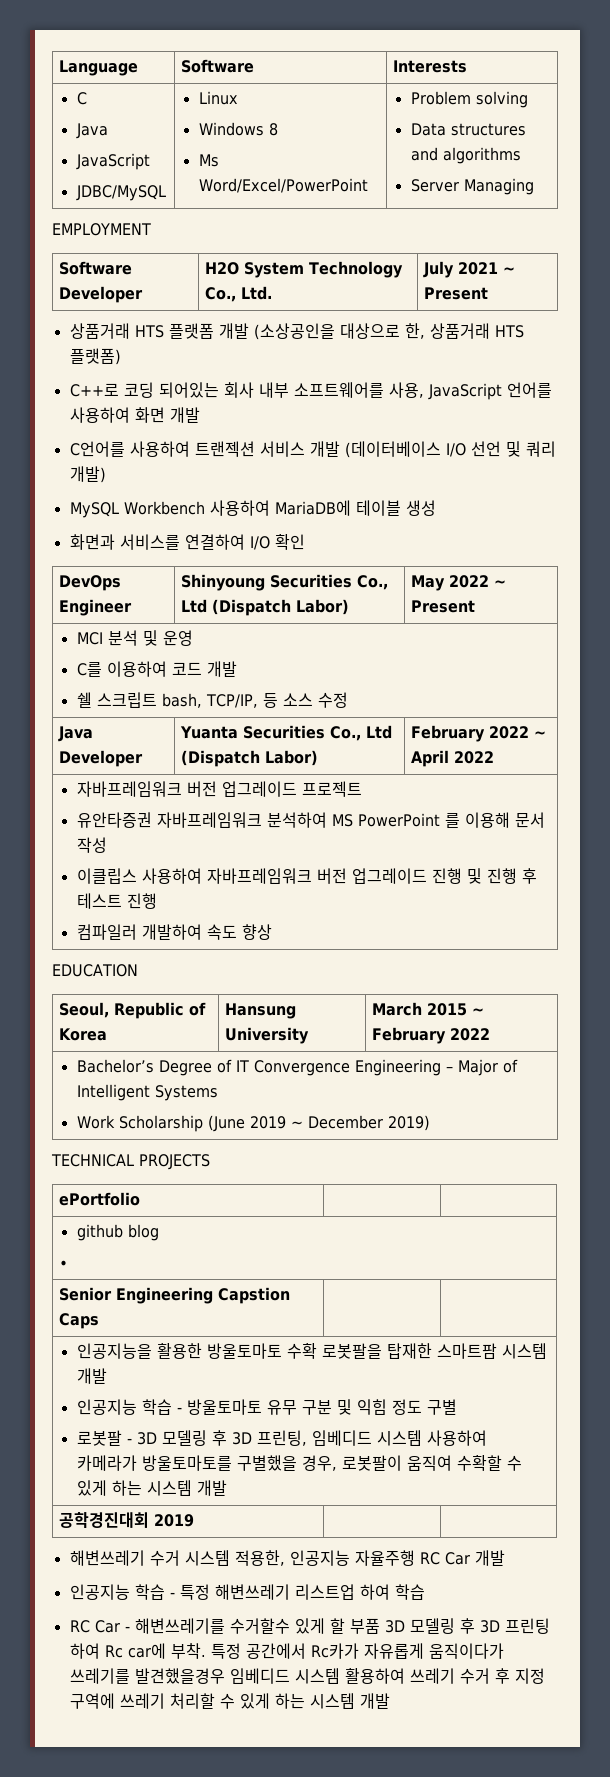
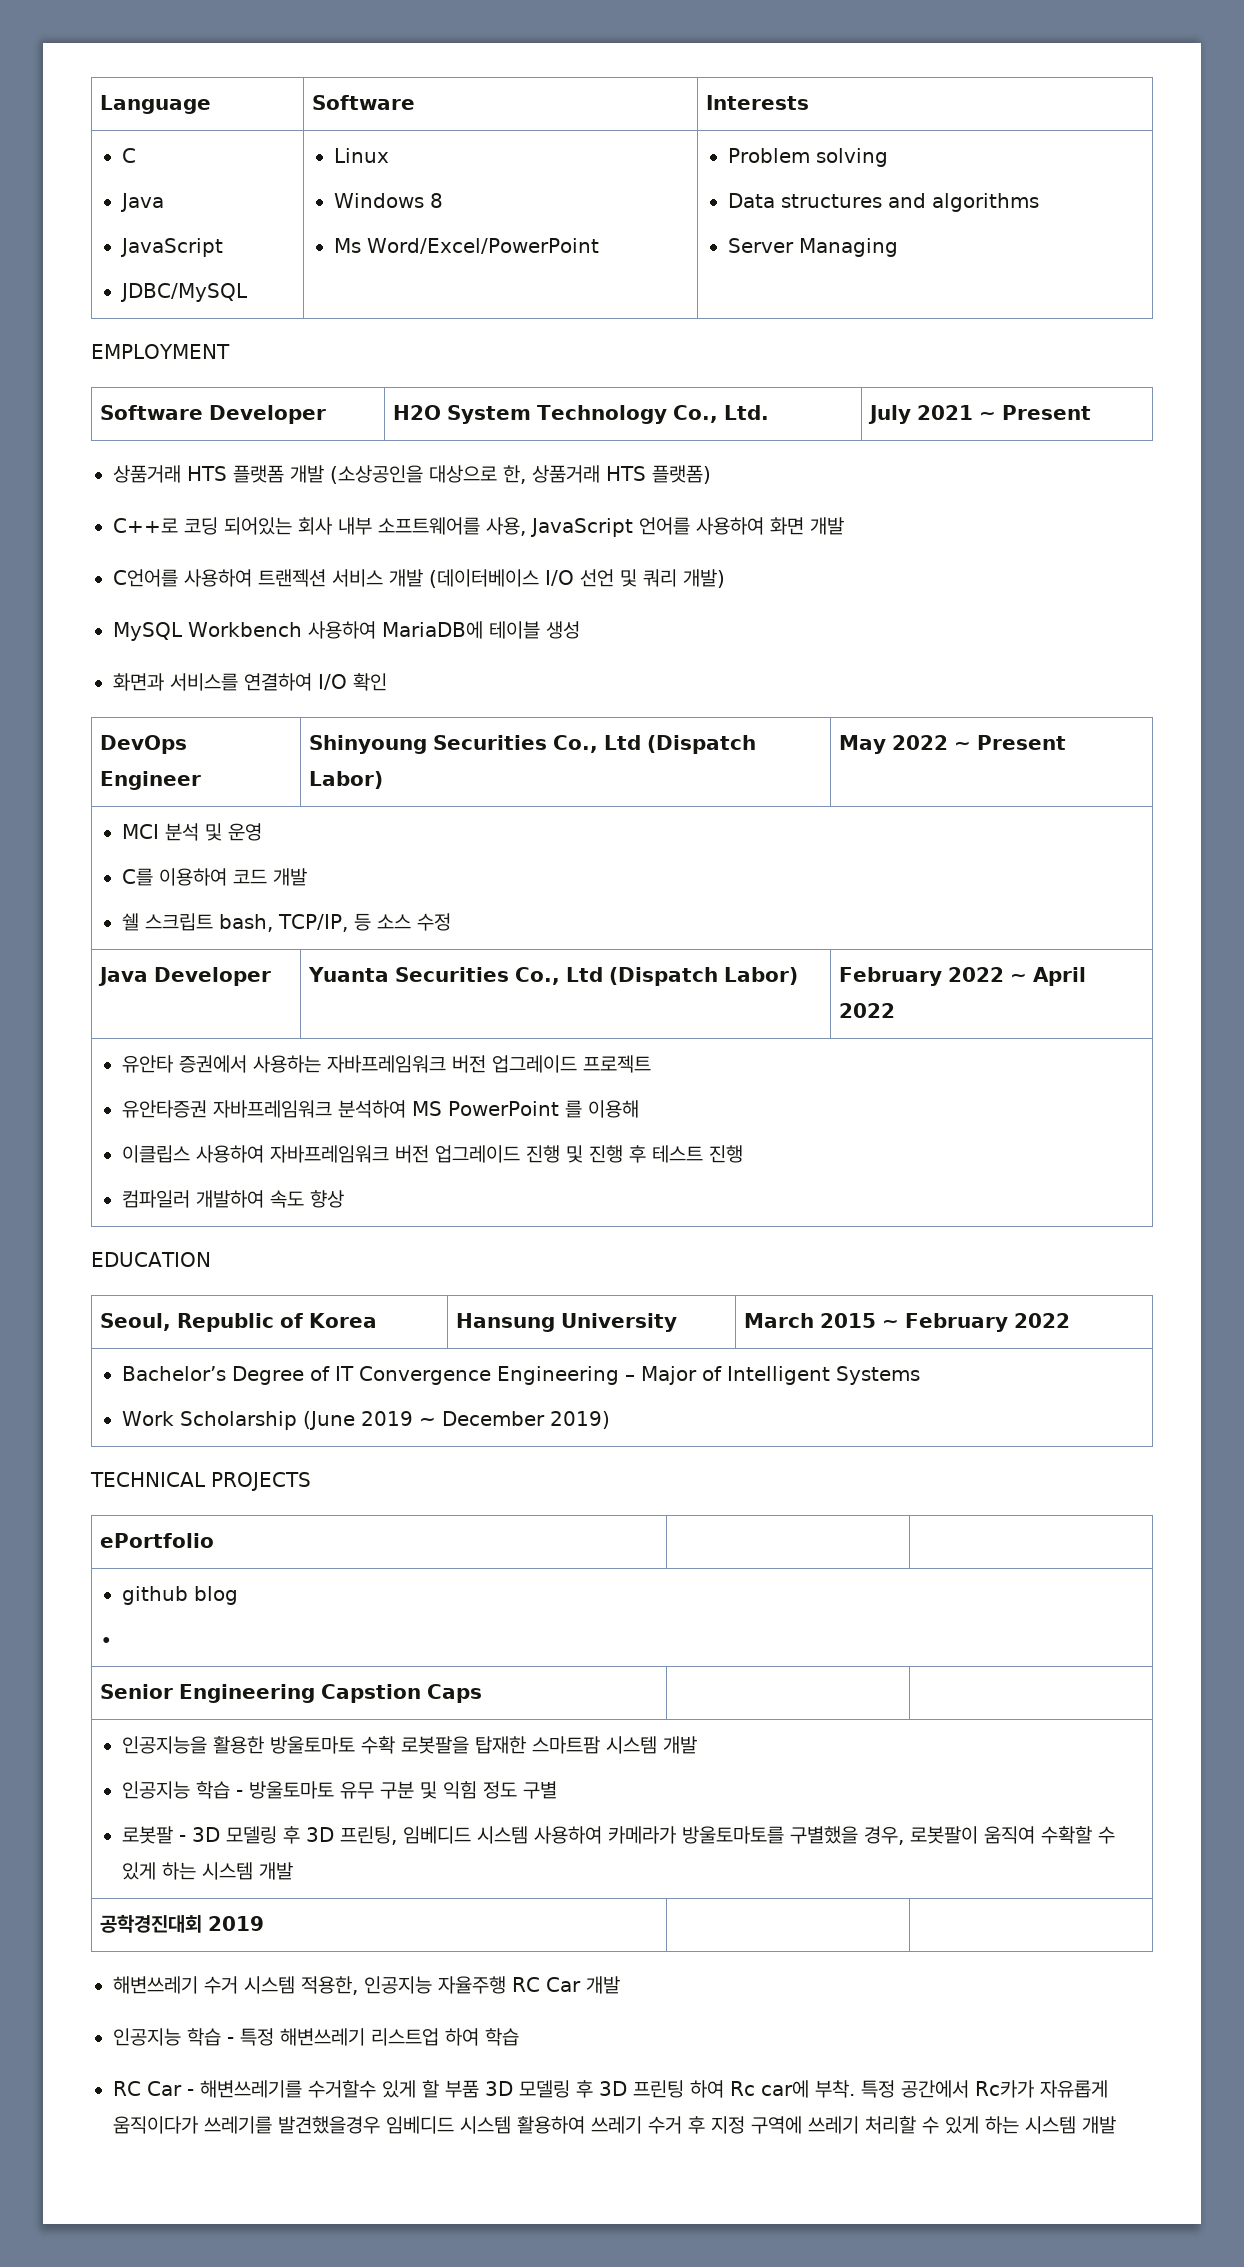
- 자바프레임워크 버전 업그레이드 프로젝트
- 유안타증권 자바프레임워크 분석하여 MS PowerPoint 를 이용해 문서 작성
+ 유안타 증권에서 사용하는 자바프레임워크 버전 업그레이드 프로젝트
+ 유안타증권 자바프레임워크 분석하여 MS PowerPoint 를 이용해

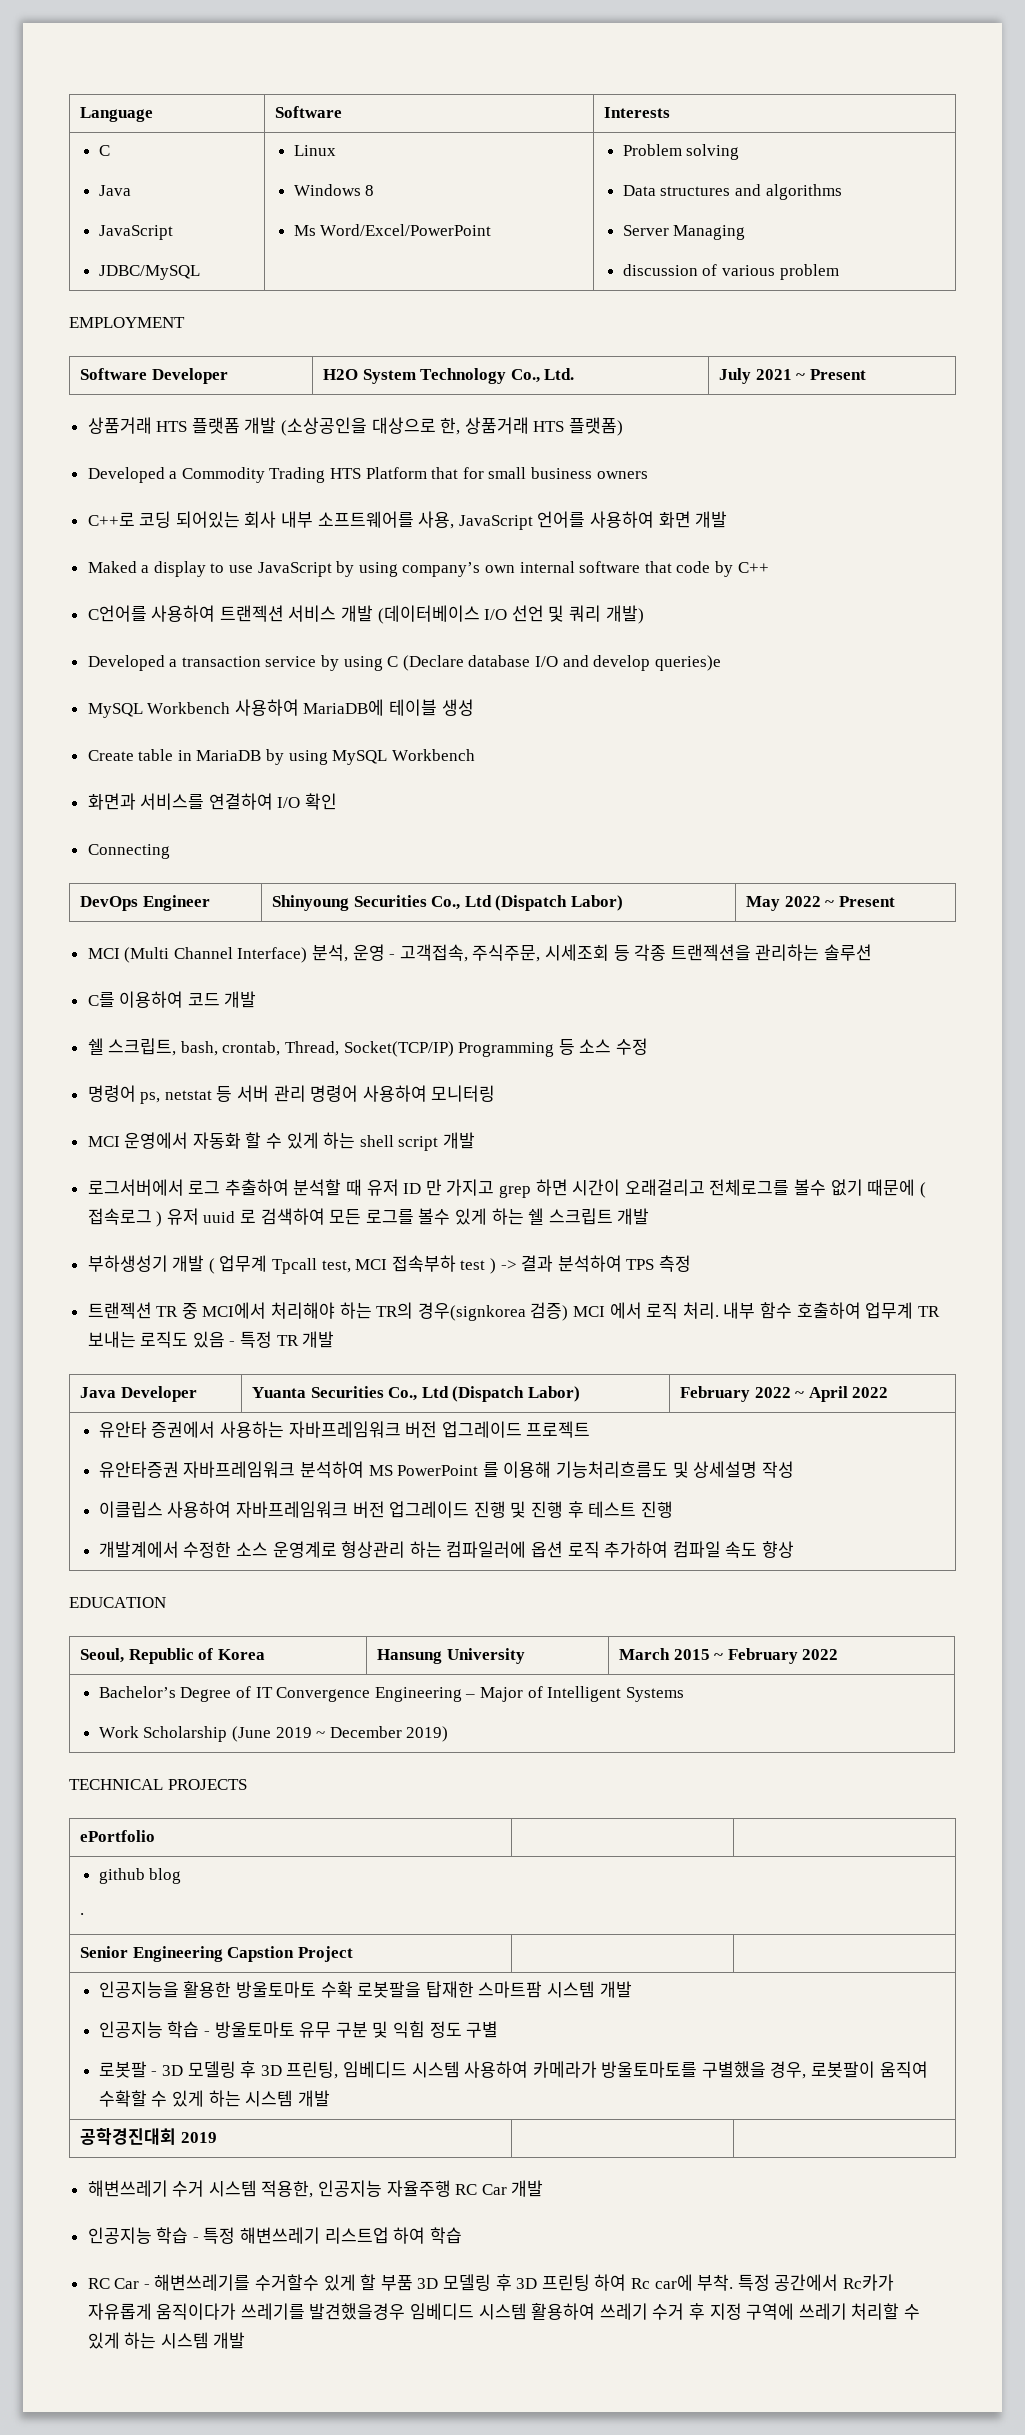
  Language | Software | Interests
  C
  Java
  JavaScript
  JDBC/MySQL | Linux
  Windows 8
  Ms Word/Excel/PowerPoint | Problem solving
  Data structures and algorithms
  Server Managing
+ discussion of various problem
+ Developed a Commodity Trading HTS Platform that for small business owners
+ Maked a display to use JavaScript by using company’s own internal software that code by C++
+ Developed a transaction service by using C (Declare database I/O and develop queries)e
+ Create table in MariaDB by using MySQL Workbench
+ Connecting
- MCI 분석 및 운영
+ MCI (Multi Channel Interface) 분석, 운영 - 고객접속, 주식주문, 시세조회 등 각종 트랜젝션을 관리하는 솔루션
  C를 이용하여 코드 개발
- 쉘 스크립트 bash, TCP/IP, 등 소스 수정
+ 쉘 스크립트, bash, crontab, Thread, Socket(TCP/IP) Programming 등 소스 수정
+ 명령어 ps, netstat 등 서버 관리 명령어 사용하여 모니터링
+ MCI 운영에서 자동화 할 수 있게 하는 shell script 개발
+ 로그서버에서 로그 추출하여 분석할 때 유저 ID 만 가지고 grep 하면 시간이 오래걸리고 전체로그를 볼수 없기 때문에 ( 접속로그 ) 유저 uuid 로 검색하여 모든 로그를 볼수 있게 하는 쉘 스크립트 개발
+ 부하생성기 개발 ( 업무계 Tpcall test, MCI 접속부하 test ) -> 결과 분석하여 TPS 측정
+ 트랜젝션 TR 중 MCI에서 처리해야 하는 TR의 경우(signkorea 검증) MCI 에서 로직 처리. 내부 함수 호출하여 업무계 TR 보내는 로직도 있음 - 특정 TR 개발
- 유안타증권 자바프레임워크 분석하여 MS PowerPoint 를 이용해
+ 유안타증권 자바프레임워크 분석하여 MS PowerPoint 를 이용해 기능처리흐름도 및 상세설명 작성
- 컴파일러 개발하여 속도 향상
+ 개발계에서 수정한 소스 운영계로 형상관리 하는 컴파일러에 옵션 로직 추가하여 컴파일 속도 향상
- Senior Engineering Capstion Caps | |
+ Senior Engineering Capstion Project | |

